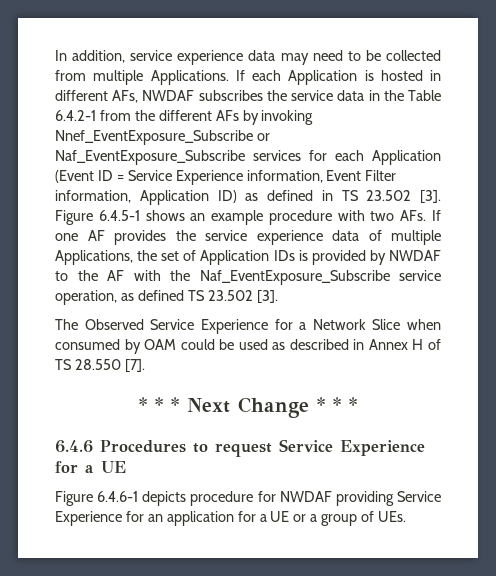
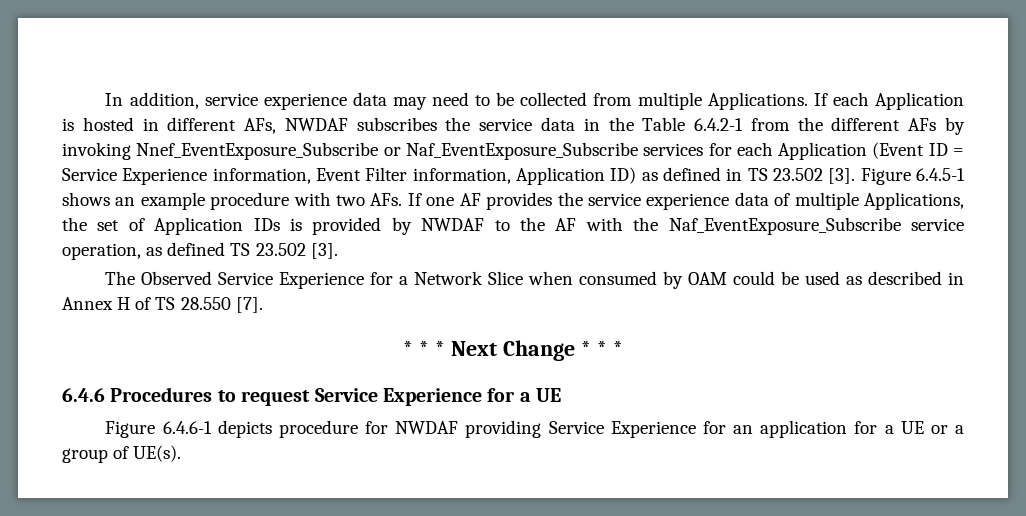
- Figure 6.4.6-1 depicts procedure for NWDAF providing Service Experience for an application for a UE or a group of UEs.
+ Figure 6.4.6-1 depicts procedure for NWDAF providing Service Experience for an application for a UE or a group of UE(s).

